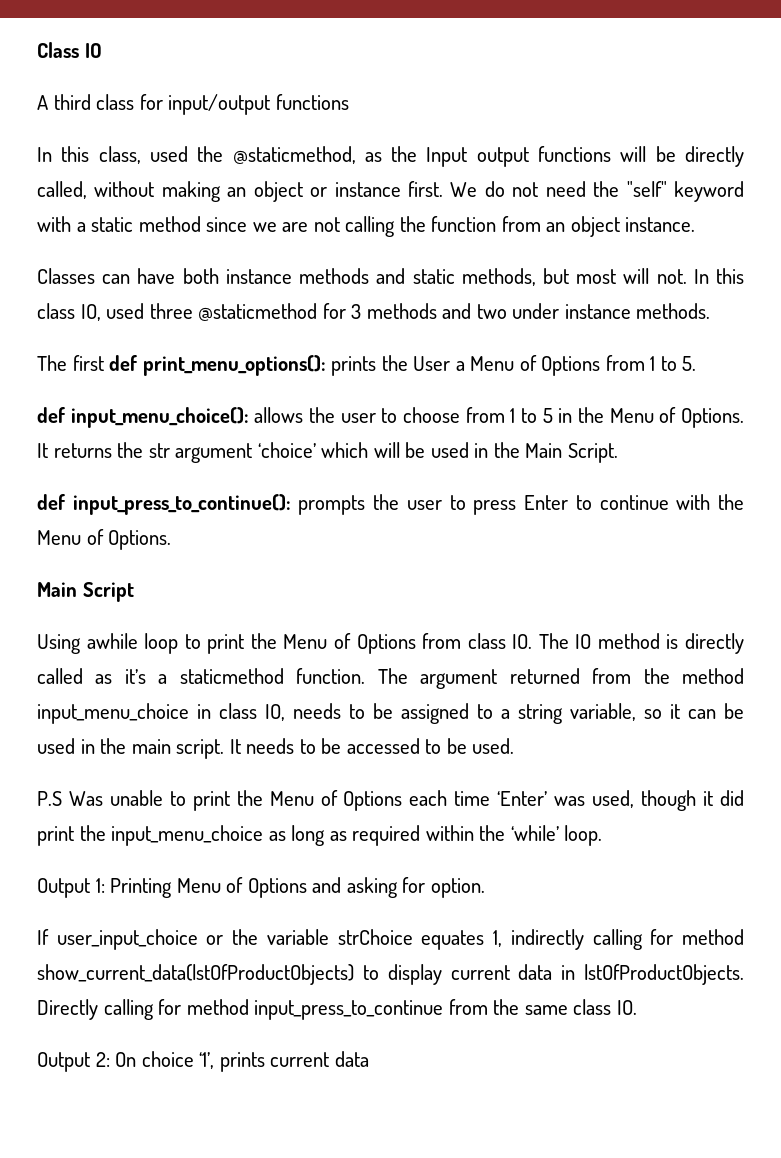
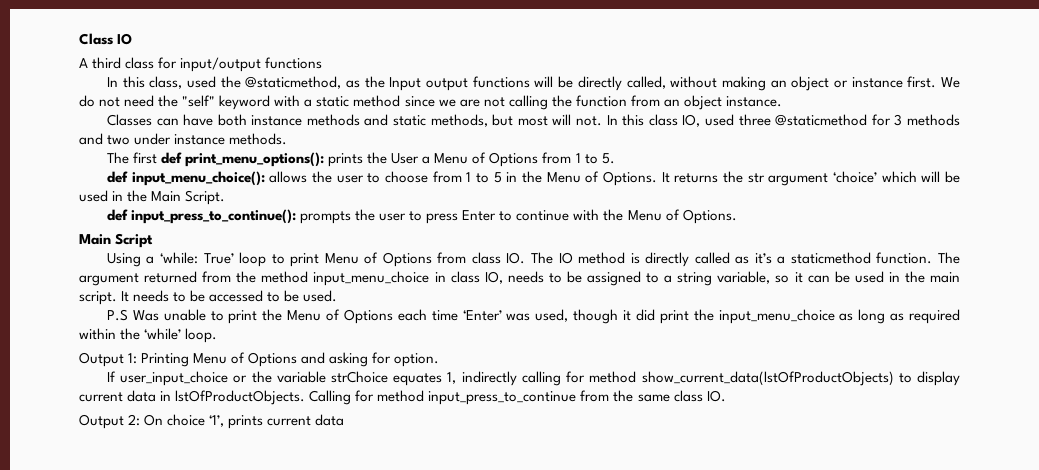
- Using awhile loop to print the Menu of Options from class IO. The IO method is directly called as it’s a staticmethod function.
+ Using a ‘while: True’ loop to print Menu of Options from class IO. The IO method is directly called as it’s a staticmethod function.
- Directly calling for method input_press_to_continue from the same class IO.
+ Calling for method input_press_to_continue from the same class IO.

